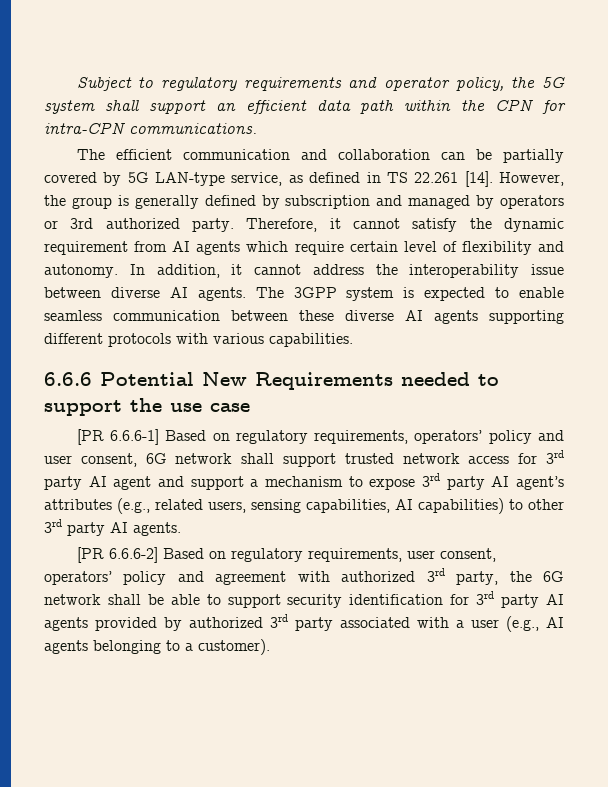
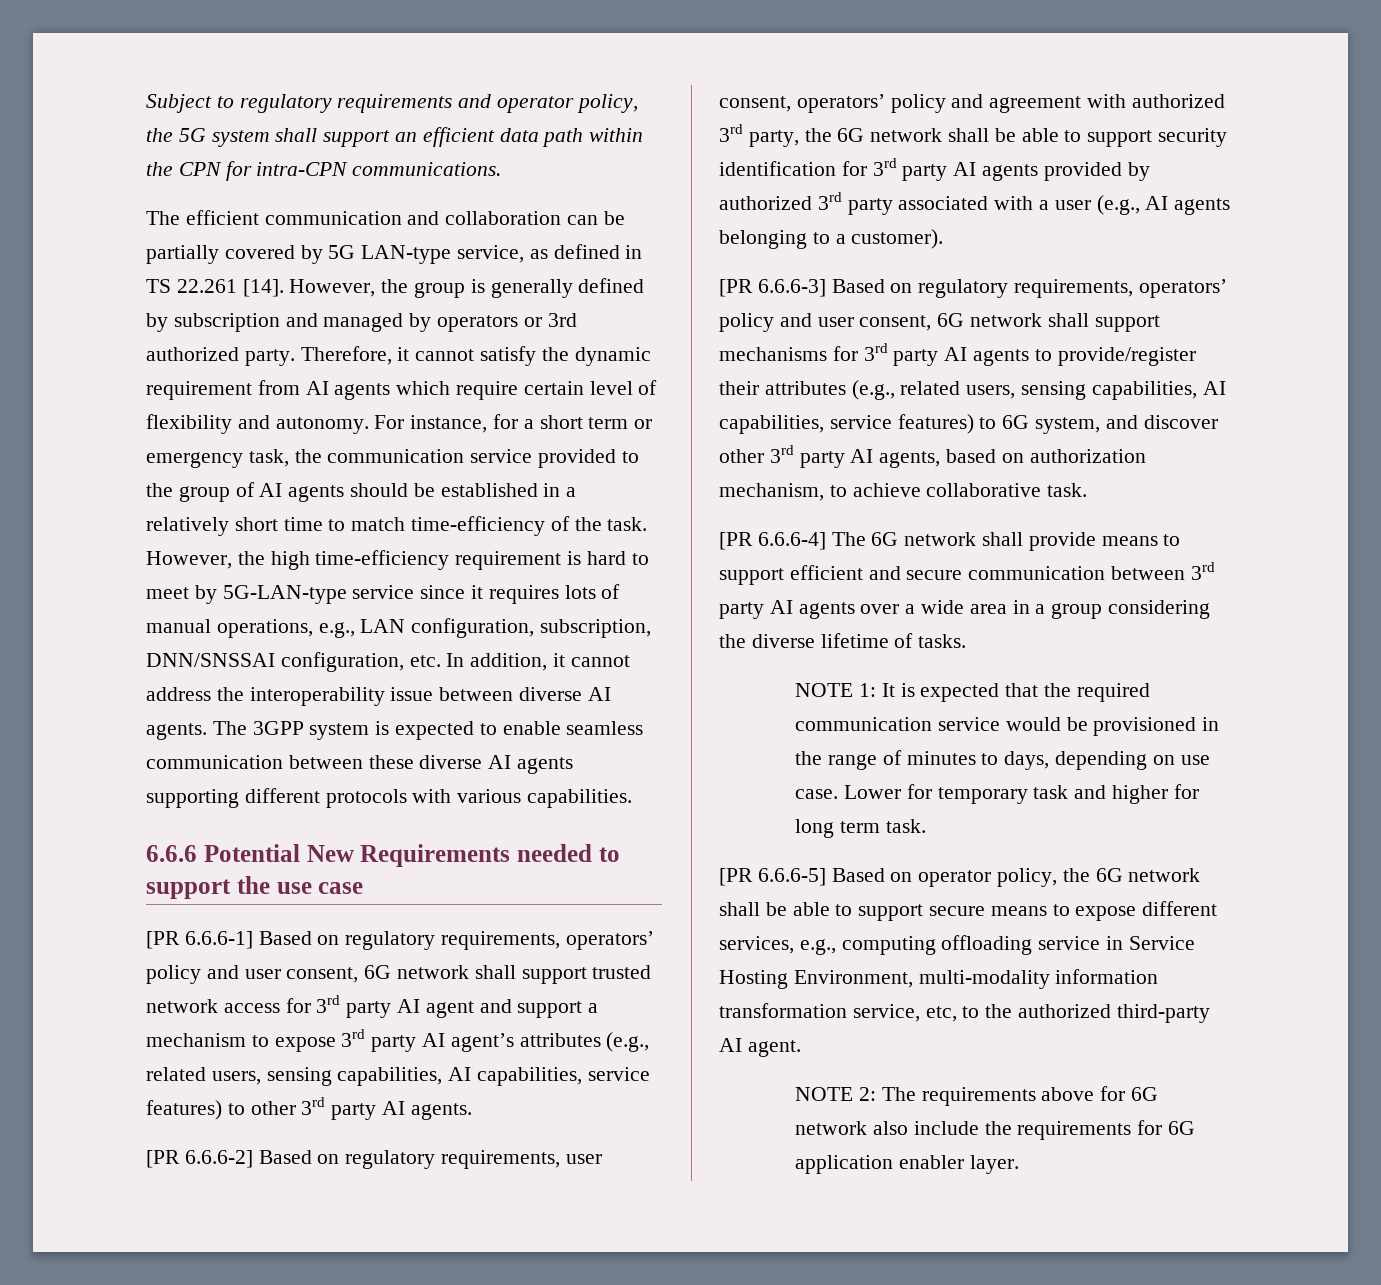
- In addition, it cannot address the interoperability issue between diverse AI agents.
+ For instance, for a short term or emergency task, the communication service provided to the group of AI agents should be established in a relatively short time to match time-efficiency of the task. However, the high time-efficiency requirement is hard to meet by 5G-LAN-type service since it requires lots of manual operations, e.g., LAN configuration, subscription, DNN/SNSSAI configuration, etc. In addition, it cannot address the interoperability issue between diverse AI agents.
- [PR 6.6.6-1] Based on regulatory requirements, operators’ policy and user consent, 6G network shall support trusted network access for 3rd party AI agent and support a mechanism to expose 3rd party AI agent’s attributes (e.g., related users, sensing capabilities, AI capabilities) to other 3rd party AI agents.
+ [PR 6.6.6-1] Based on regulatory requirements, operators’ policy and user consent, 6G network shall support trusted network access for 3rd party AI agent and support a mechanism to expose 3rd party AI agent’s attributes (e.g., related users, sensing capabilities, AI capabilities, service features) to other 3rd party AI agents.
+ [PR 6.6.6-3] Based on regulatory requirements, operators’ policy and user consent, 6G network shall support mechanisms for 3rd party AI agents to provide/register their attributes (e.g., related users, sensing capabilities, AI capabilities, service features) to 6G system, and discover other 3rd party AI agents, based on authorization mechanism, to achieve collaborative task.
+ [PR 6.6.6-4] The 6G network shall provide means to support efficient and secure communication between 3rd party AI agents over a wide area in a group considering the diverse lifetime of tasks.
+ NOTE 1: It is expected that the required communication service would be provisioned in the range of minutes to days, depending on use case. Lower for temporary task and higher for long term task.
+ [PR 6.6.6-5] Based on operator policy, the 6G network shall be able to support secure means to expose different services, e.g., computing offloading service in Service Hosting Environment, multi-modality information transformation service, etc, to the authorized third-party AI agent.
+ NOTE 2: The requirements above for 6G network also include the requirements for 6G application enabler layer.

